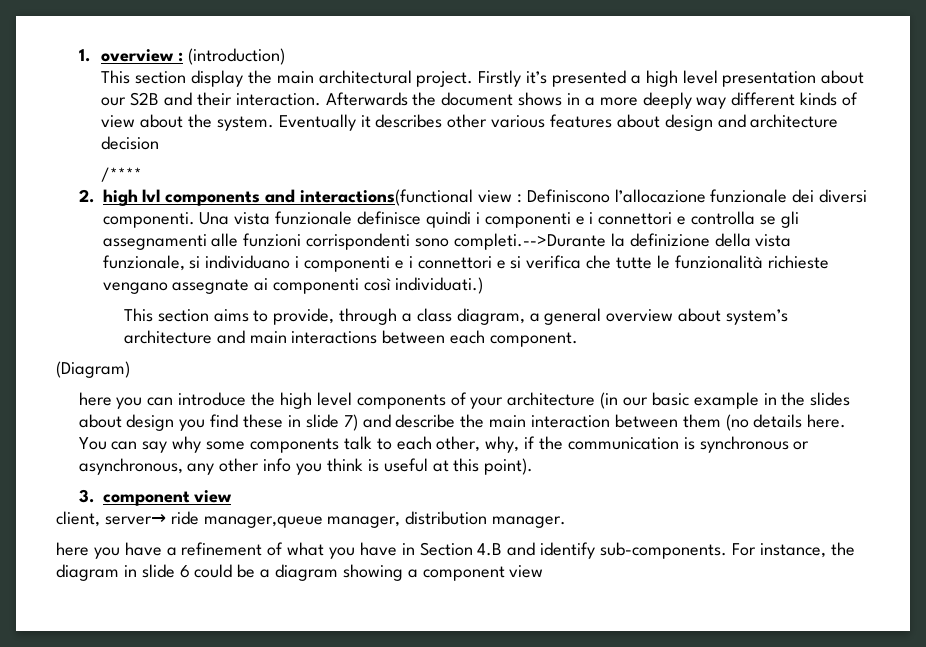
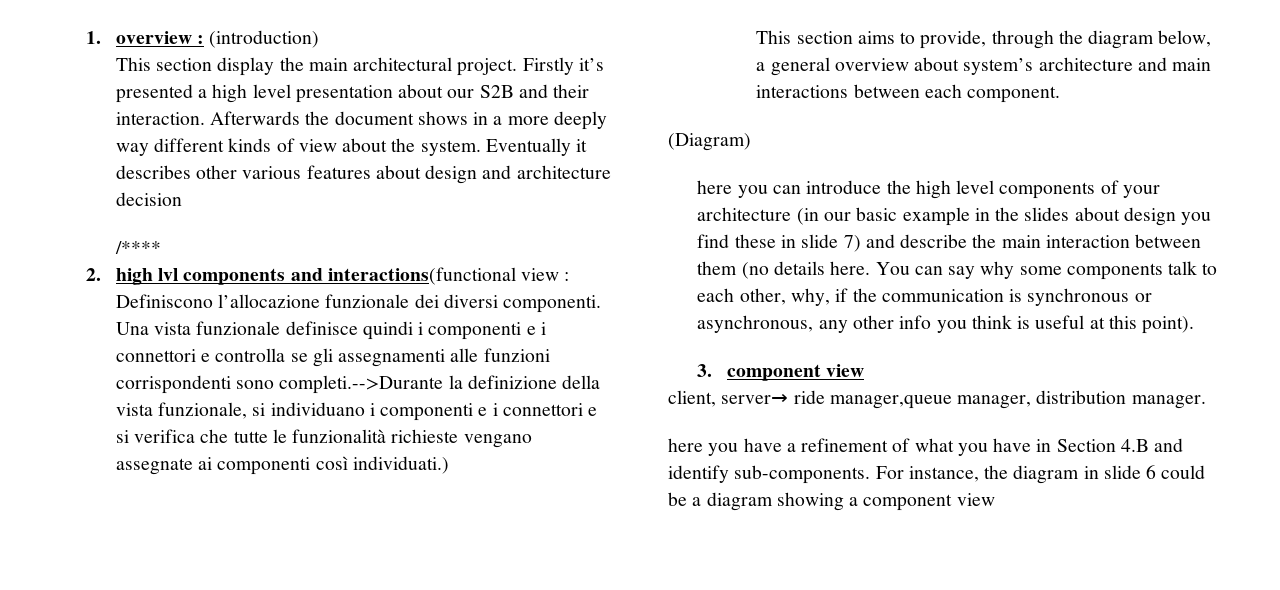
- This section aims to provide, through a class diagram, a general overview about system’s architecture and main interactions between each component.
+ This section aims to provide, through the diagram below, a general overview about system’s architecture and main interactions between each component.

